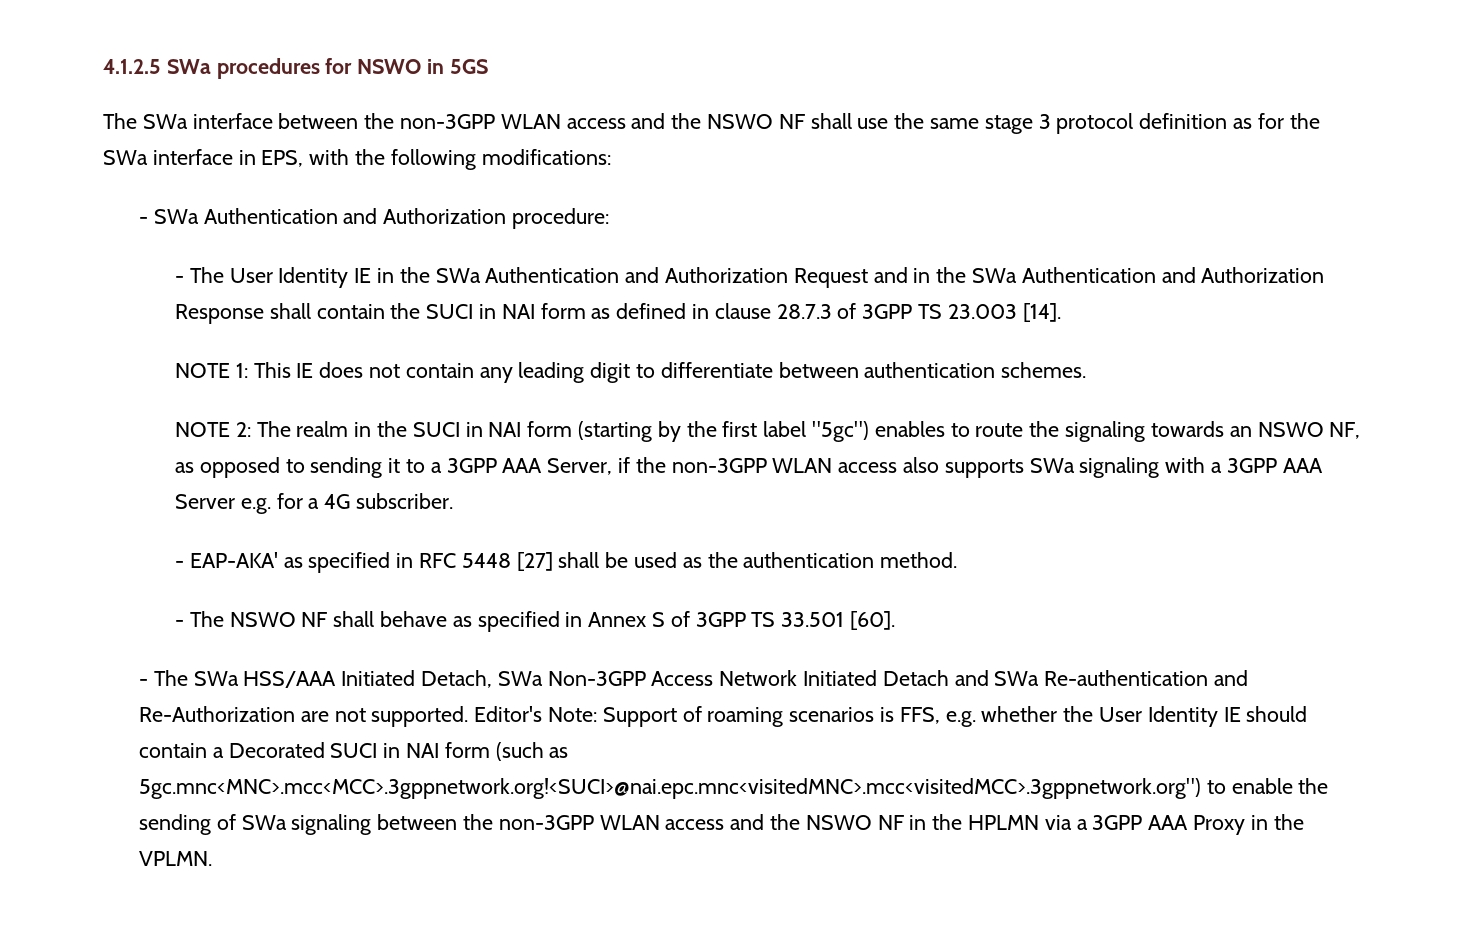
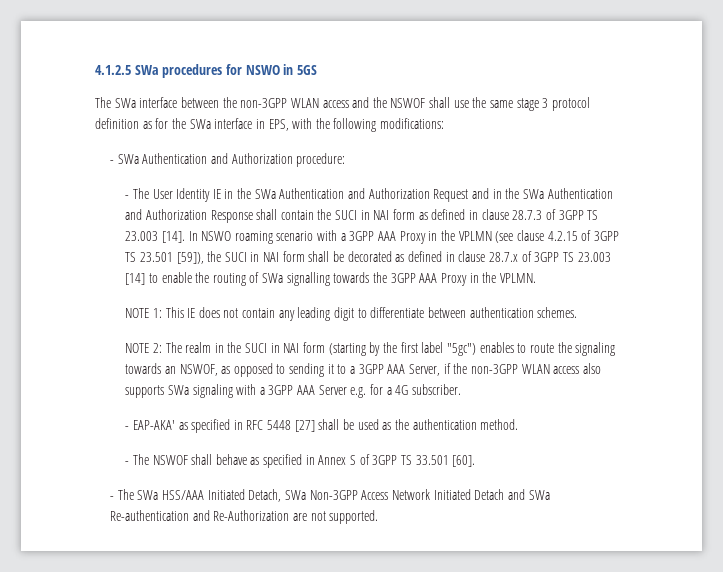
- The SWa interface between the non-3GPP WLAN access and the NSWO NF shall use the same stage 3 protocol definition as for the SWa interface in EPS, with the following modifications:
+ The SWa interface between the non-3GPP WLAN access and the NSWOF shall use the same stage 3 protocol definition as for the SWa interface in EPS, with the following modifications:
+ In NSWO roaming scenario with a 3GPP AAA Proxy in the VPLMN (see clause 4.2.15 of 3GPP TS 23.501 [59]), the SUCI in NAI form shall be decorated as defined in clause 28.7.x of 3GPP TS 23.003 [14] to enable the routing of SWa signalling towards the 3GPP AAA Proxy in the VPLMN.
- NOTE 2: The realm in the SUCI in NAI form (starting by the first label "5gc") enables to route the signaling towards an NSWO NF, as opposed to sending it to a 3GPP AAA Server, if the non-3GPP WLAN access also supports SWa signaling with a 3GPP AAA Server e.g. for a 4G subscriber.
+ NOTE 2: The realm in the SUCI in NAI form (starting by the first label "5gc") enables to route the signaling towards an NSWOF, as opposed to sending it to a 3GPP AAA Server, if the non-3GPP WLAN access also supports SWa signaling with a 3GPP AAA Server e.g. for a 4G subscriber.
- - The NSWO NF shall behave as specified in Annex S of 3GPP TS 33.501 [60].
+ - The NSWOF shall behave as specified in Annex S of 3GPP TS 33.501 [60].
- Editor's Note: Support of roaming scenarios is FFS, e.g. whether the User Identity IE should contain a Decorated SUCI in NAI form (such as 5gc.mnc<MNC>.mcc<MCC>.3gppnetwork.org!<SUCI>@nai.epc.mnc<visitedMNC>.mcc<visitedMCC>.3gppnetwork.org") to enable the sending of SWa signaling between the non-3GPP WLAN access and the NSWO NF in the HPLMN via a 3GPP AAA Proxy in the VPLMN.

